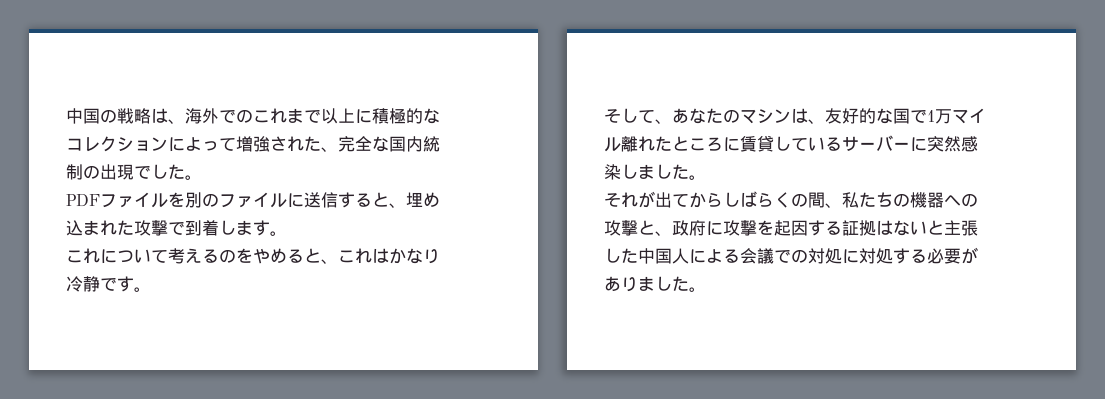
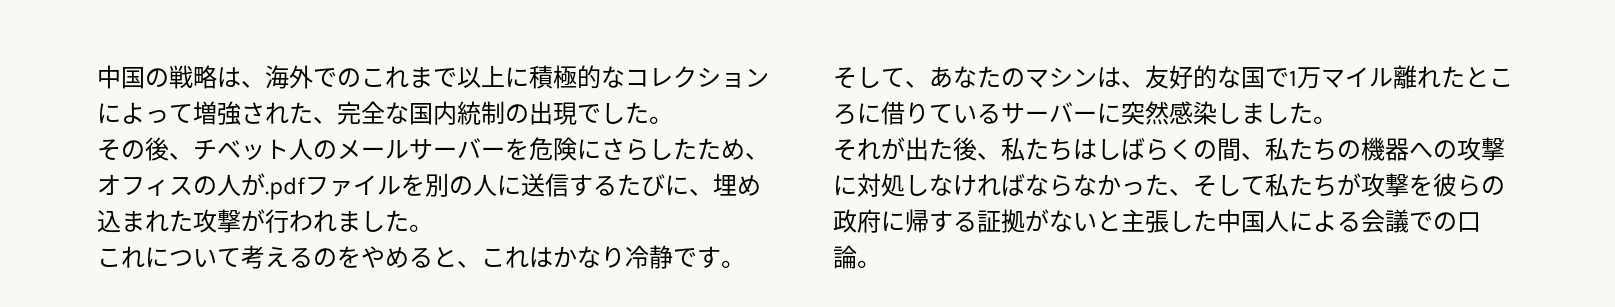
- PDFファイルを別のファイルに送信すると、埋め込まれた攻撃で到着します。
+ その後、チベット人のメールサーバーを危険にさらしたため、オフィスの人が.pdfファイルを別の人に送信するたびに、埋め込まれた攻撃が行われました。
- そして、あなたのマシンは、友好的な国で1万マイル離れたところに賃貸しているサーバーに突然感染しました。
+ そして、あなたのマシンは、友好的な国で1万マイル離れたところに借りているサーバーに突然感染しました。
- それが出てからしばらくの間、私たちの機器への攻撃と、政府に攻撃を起因する証拠はないと主張した中国人による会議での対処に対処する必要がありました。
+ それが出た後、私たちはしばらくの間、私たちの機器への攻撃に対処しなければならなかった、そして私たちが攻撃を彼らの政府に帰する証拠がないと主張した中国人による会議での口論。

